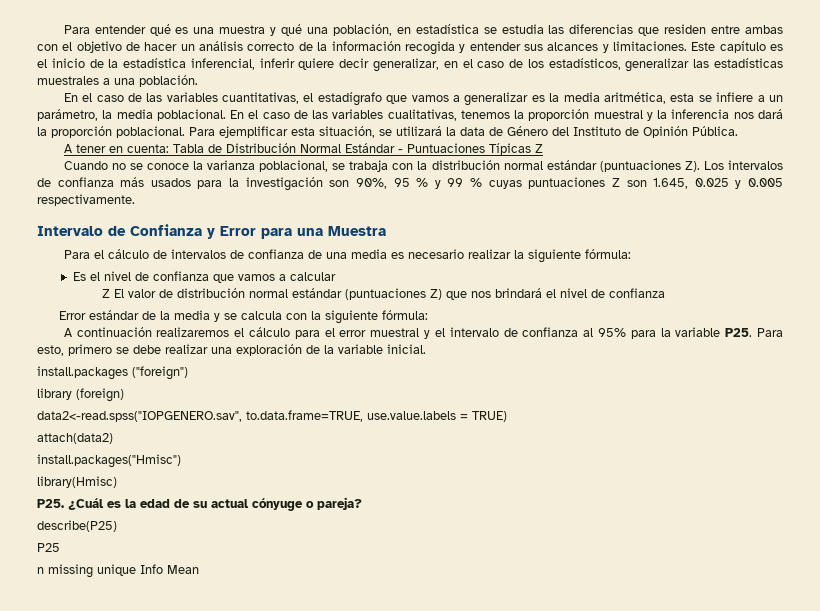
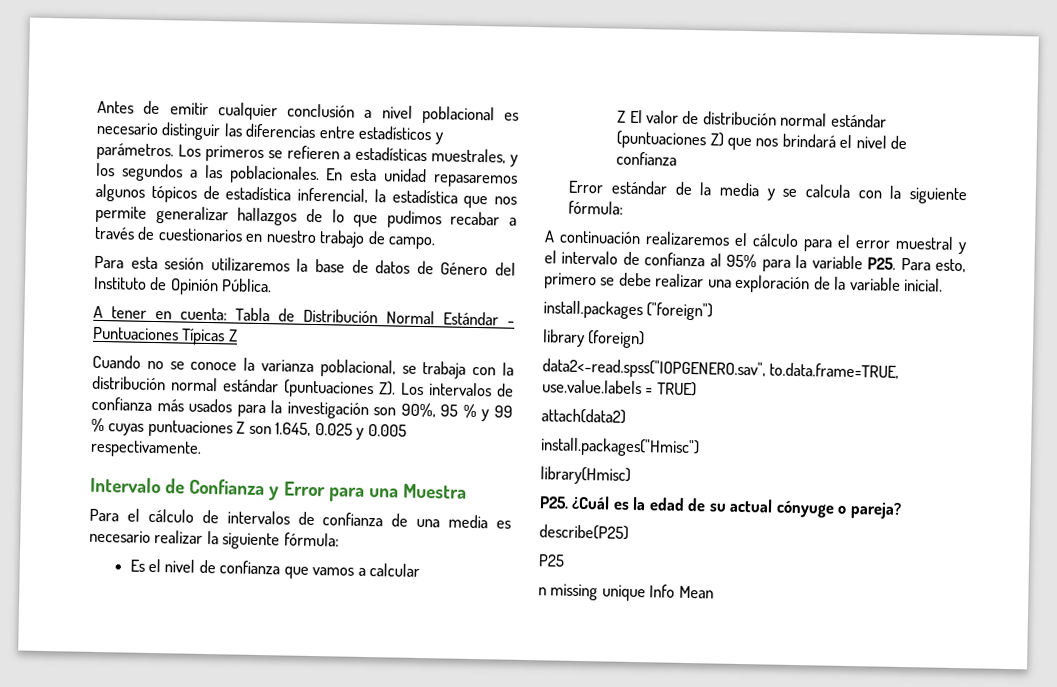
- Para entender qué es una muestra y qué una población, en estadística se estudia las diferencias que residen entre ambas con el objetivo de hacer un análisis correcto de la información recogida y entender sus alcances y limitaciones. Este capítulo es el inicio de la estadística inferencial, inferir quiere decir generalizar, en el caso de los estadísticos, generalizar las estadísticas muestrales a una población.
- En el caso de las variables cuantitativas, el estadígrafo que vamos a generalizar es la media aritmética, esta se infiere a un parámetro, la media poblacional. En el caso de las variables cualitativas, tenemos la proporción muestral y la inferencia nos dará la proporción poblacional. Para ejemplificar esta situación, se utilizará la data de Género del Instituto de Opinión Pública.
+ Antes de emitir cualquier conclusión a nivel poblacional es necesario distinguir las diferencias entre estadísticos y parámetros. Los primeros se refieren a estadísticas muestrales, y los segundos a las poblacionales. En esta unidad repasaremos algunos tópicos de estadística inferencial, la estadística que nos permite generalizar hallazgos de lo que pudimos recabar a través de cuestionarios en nuestro trabajo de campo.
+ Para esta sesión utilizaremos la base de datos de Género del Instituto de Opinión Pública.

